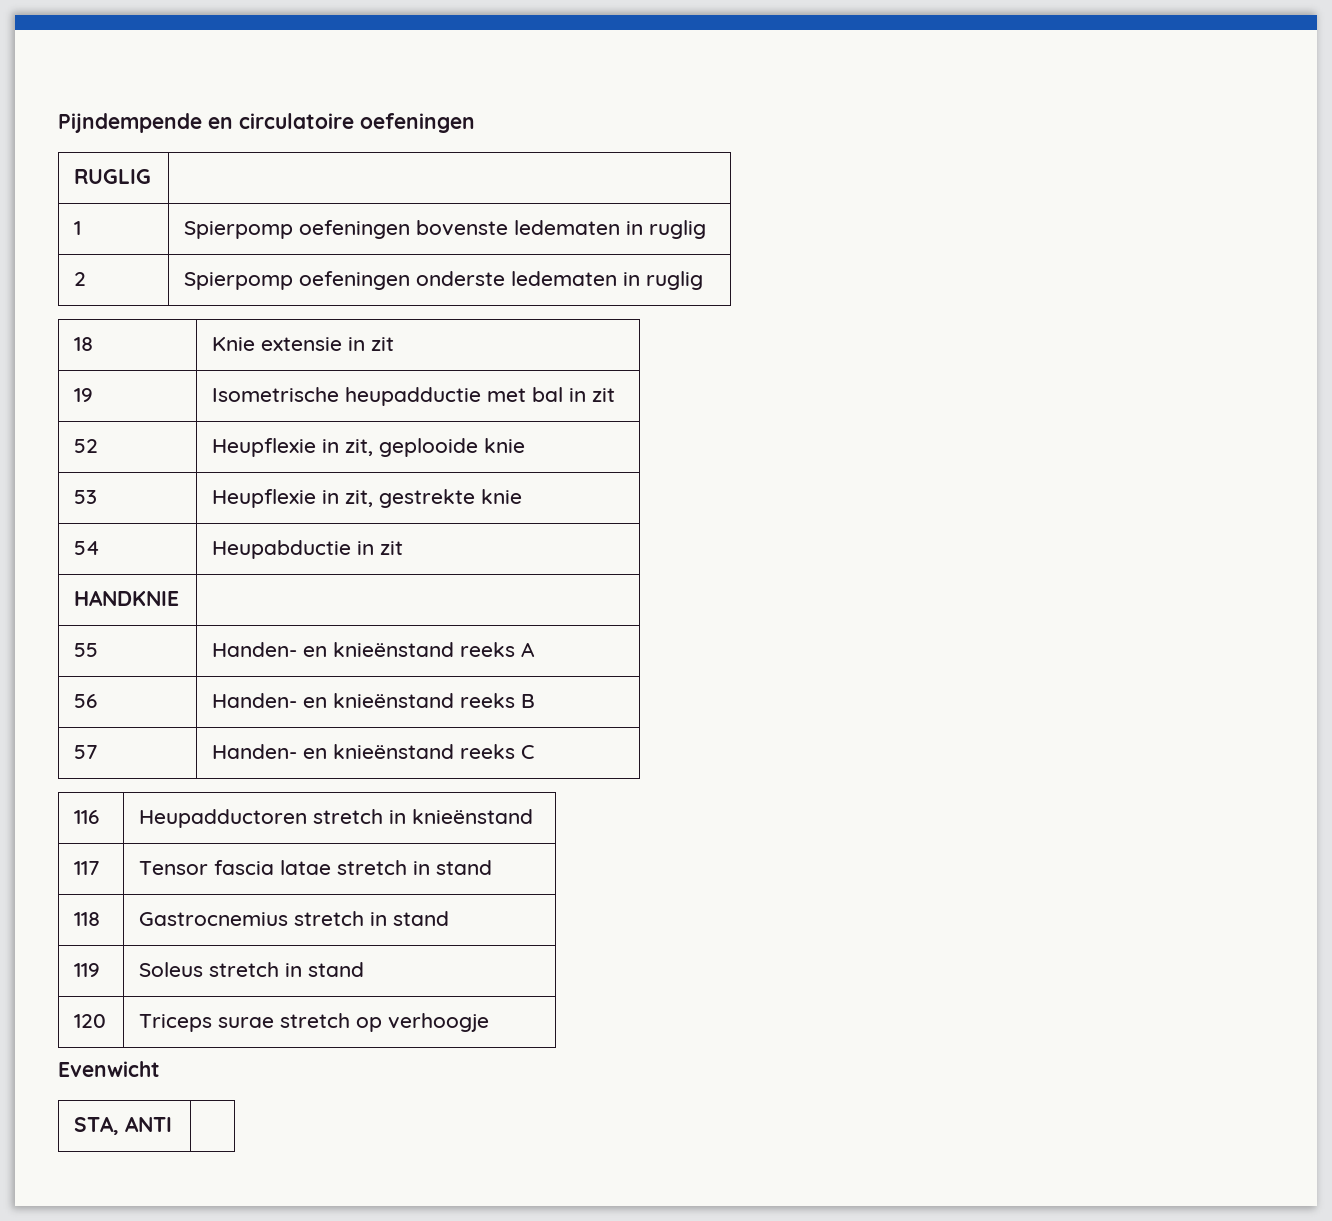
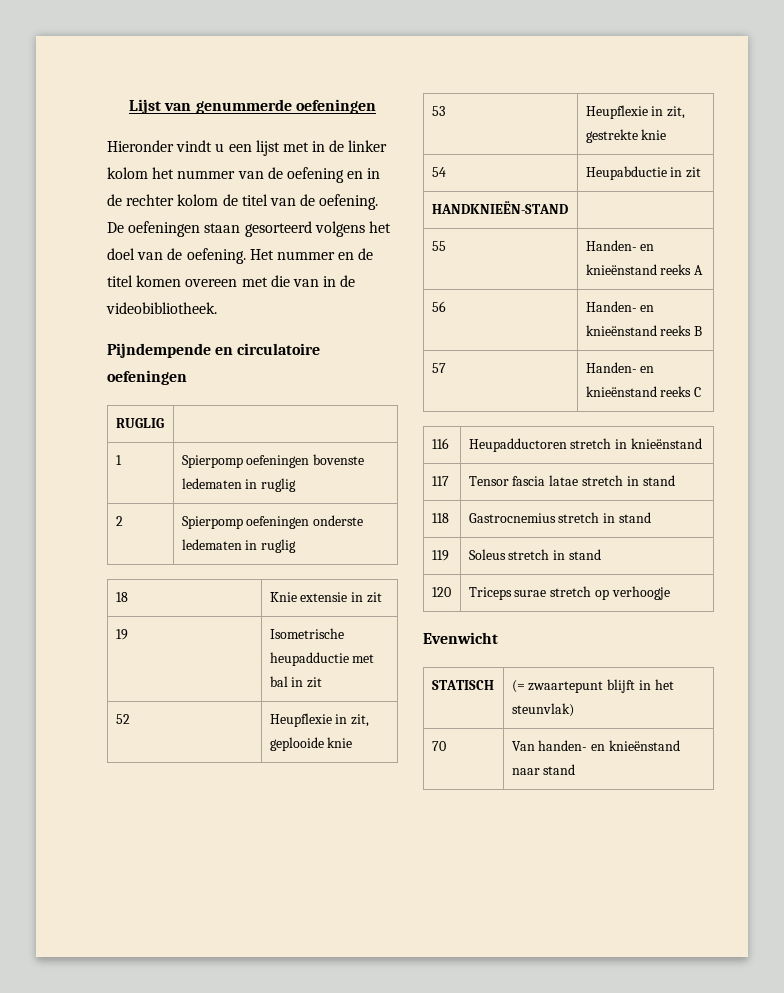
+ Lijst van genummerde oefeningen
+ Hieronder vindt u een lijst met in de linker kolom het nummer van de oefening en in de rechter kolom de titel van de oefening. De oefeningen staan gesorteerd volgens het doel van de oefening. Het nummer en de titel komen overeen met die van in de videobibliotheek.
- HANDKNIE |
+ HANDKNIEËN-STAND |
- STA, ANTI |
+ STATISCH | (= zwaartepunt blijft in het steunvlak)
+ 70 | Van handen- en knieënstand naar stand

